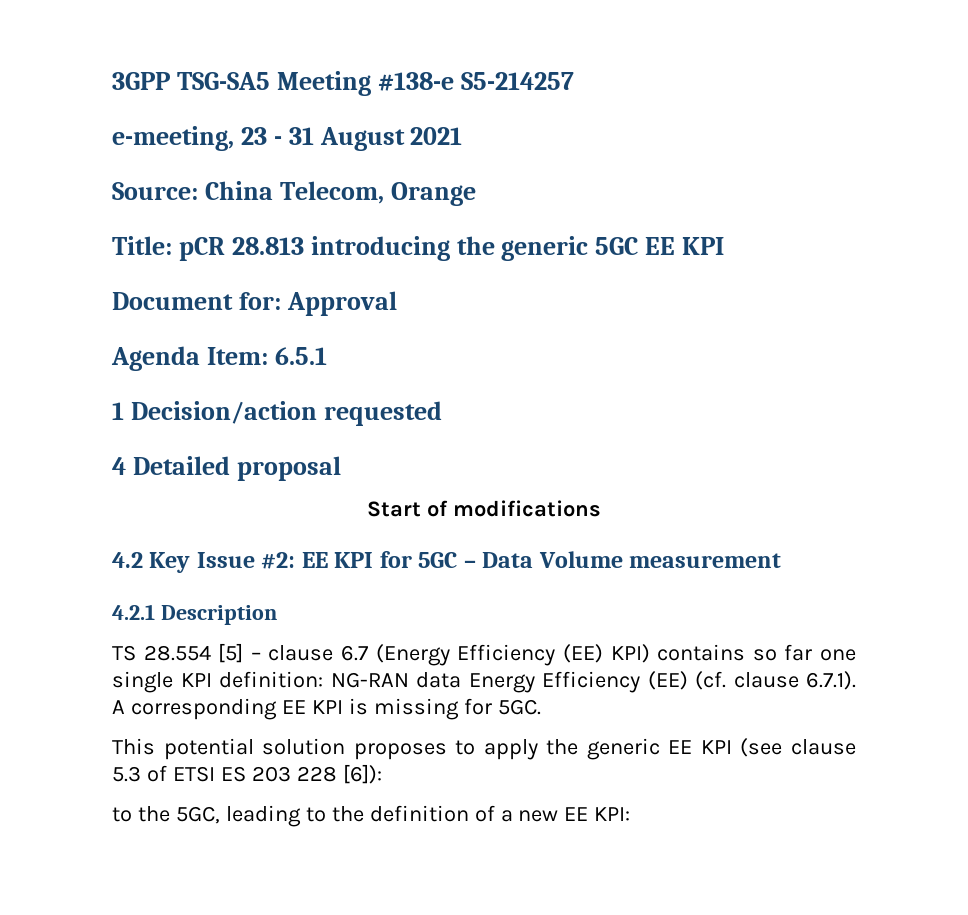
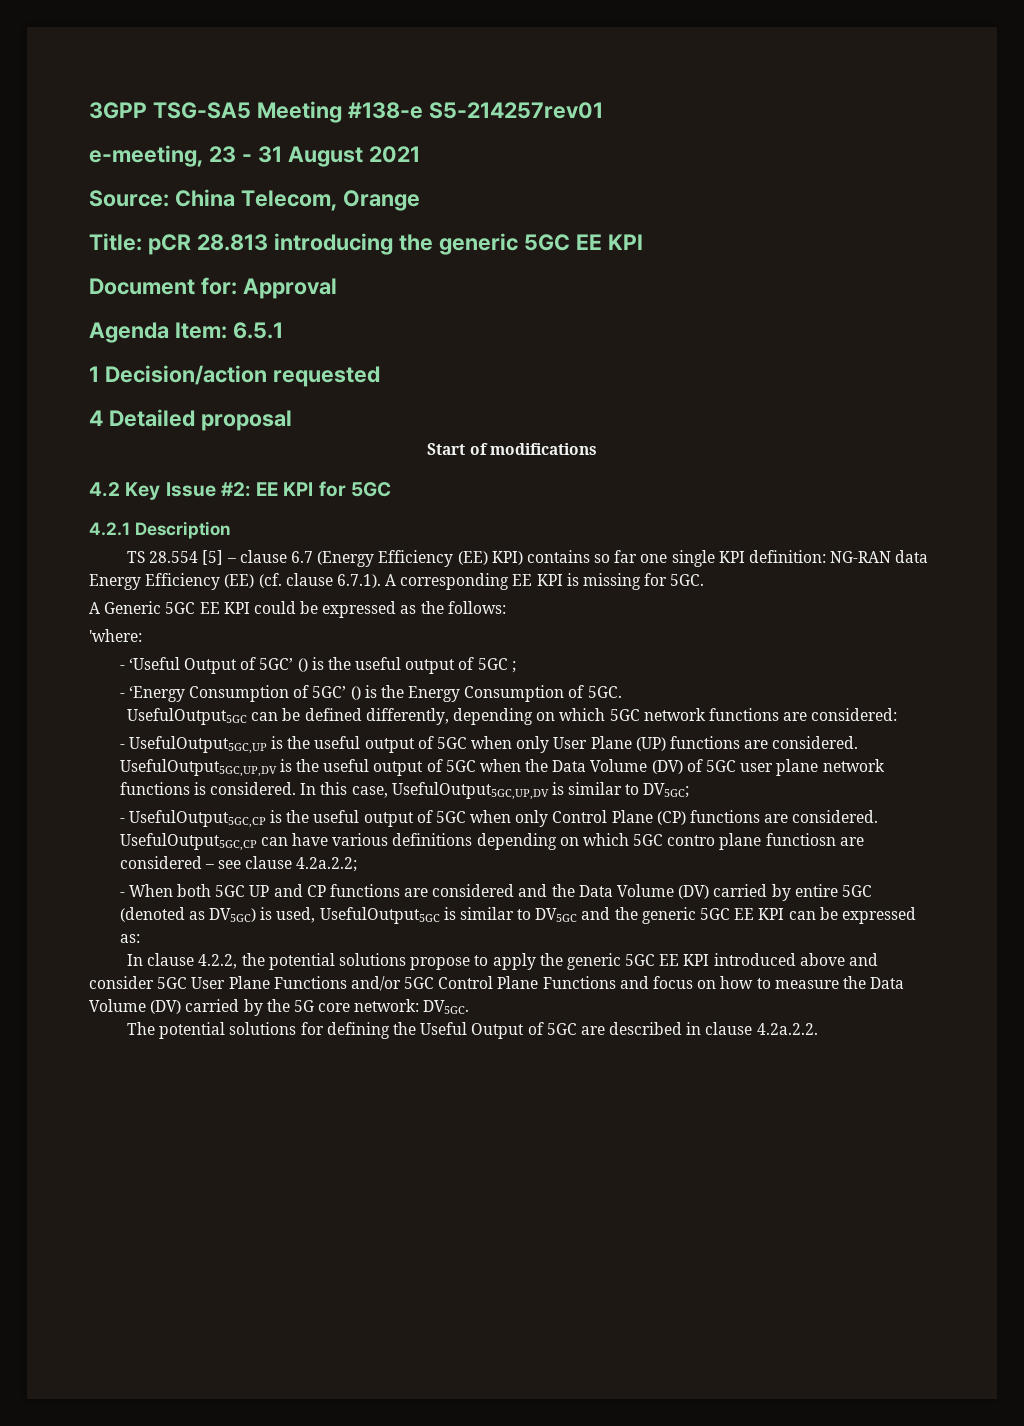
- 3GPP TSG-SA5 Meeting #138-e S5-214257
+ 3GPP TSG-SA5 Meeting #138-e S5-214257rev01
- 4.2 Key Issue #2: EE KPI for 5GC – Data Volume measurement
+ 4.2 Key Issue #2: EE KPI for 5GC
- This potential solution proposes to apply the generic EE KPI (see clause 5.3 of ETSI ES 203 228 [6]):
- to the 5GC, leading to the definition of a new EE KPI:
+ A Generic 5GC EE KPI could be expressed as the follows:
+ 'where:
+ - ‘Useful Output of 5GC’ () is the useful output of 5GC ;
+ - ‘Energy Consumption of 5GC’ () is the Energy Consumption of 5GC.
+ UsefulOutput5GC can be defined differently, depending on which 5GC network functions are considered:
+ - UsefulOutput5GC,UP is the useful output of 5GC when only User Plane (UP) functions are considered. UsefulOutput5GC,UP,DV is the useful output of 5GC when the Data Volume (DV) of 5GC user plane network functions is considered. In this case, UsefulOutput5GC,UP,DV is similar to DV5GC;
+ - UsefulOutput5GC,CP is the useful output of 5GC when only Control Plane (CP) functions are considered. UsefulOutput5GC,CP can have various definitions depending on which 5GC contro plane functiosn are considered – see clause 4.2a.2.2;
+ - When both 5GC UP and CP functions are considered and the Data Volume (DV) carried by entire 5GC (denoted as DV5GC) is used, UsefulOutput5GC is similar to DV5GC and the generic 5GC EE KPI can be expressed as:
+ In clause 4.2.2, the potential solutions propose to apply the generic 5GC EE KPI introduced above and consider 5GC User Plane Functions and/or 5GC Control Plane Functions and focus on how to measure the Data Volume (DV) carried by the 5G core network: DV5GC.
+ The potential solutions for defining the Useful Output of 5GC are described in clause 4.2a.2.2.

